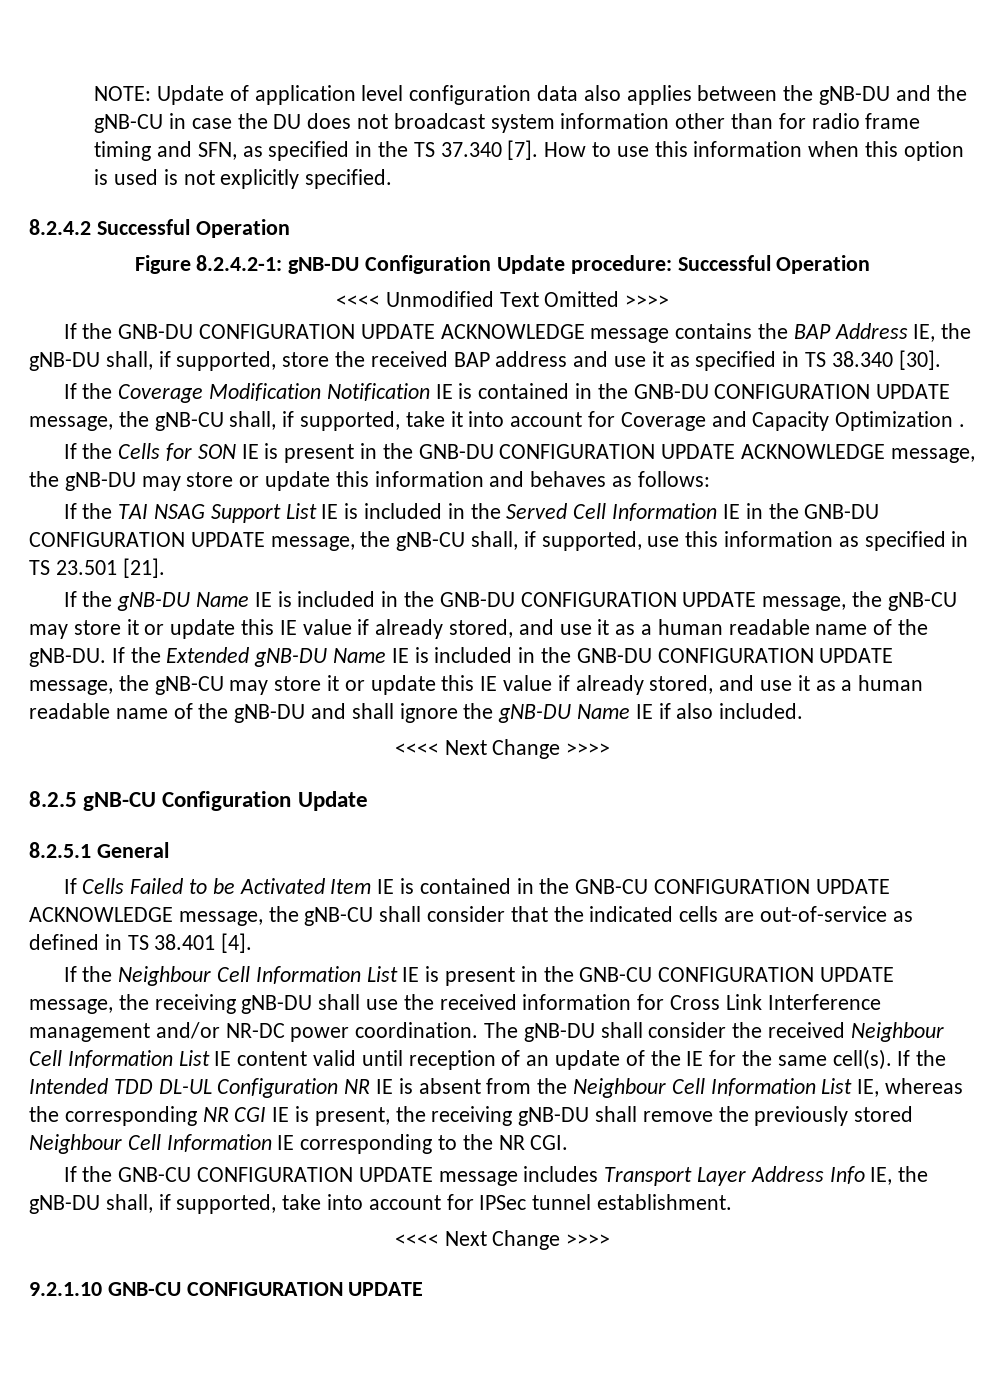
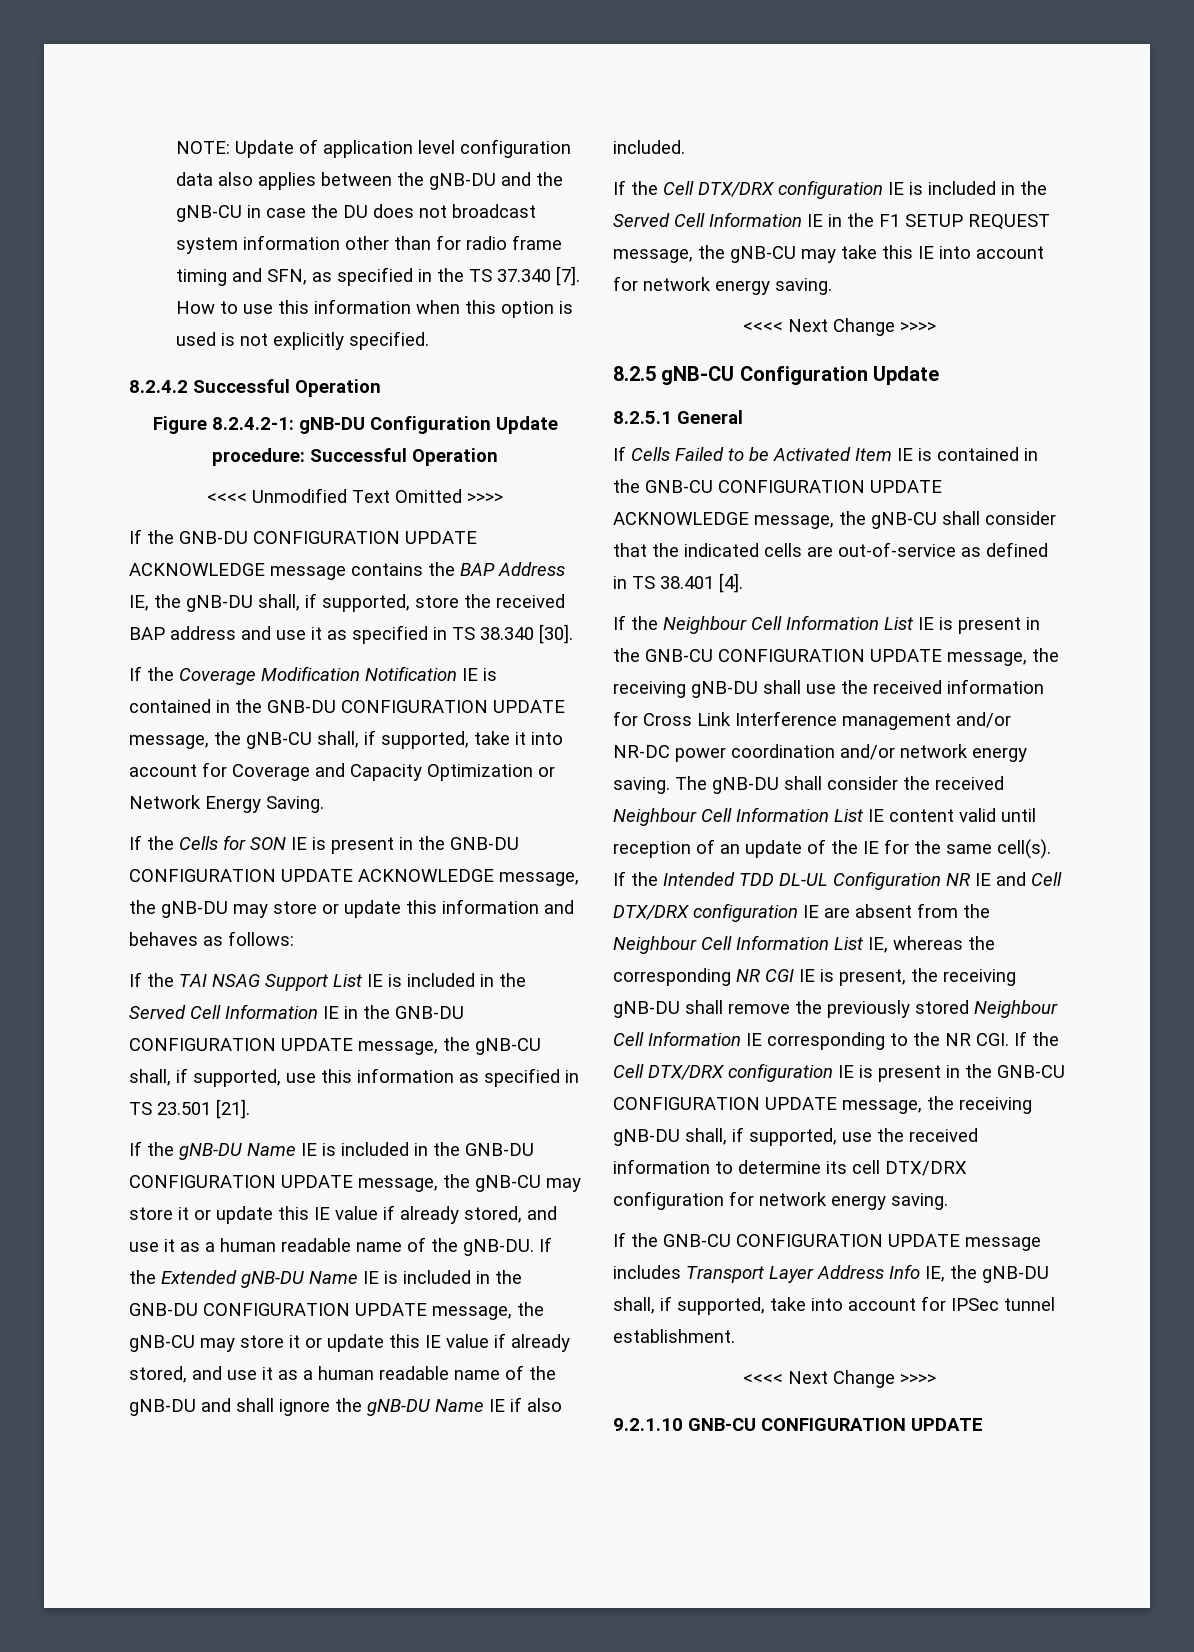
- If the Coverage Modification Notification IE is contained in the GNB-DU CONFIGURATION UPDATE message, the gNB-CU shall, if supported, take it into account for Coverage and Capacity Optimization .
+ If the Coverage Modification Notification IE is contained in the GNB-DU CONFIGURATION UPDATE message, the gNB-CU shall, if supported, take it into account for Coverage and Capacity Optimization or Network Energy Saving.
+ If the Cell DTX/DRX configuration IE is included in the Served Cell Information IE in the F1 SETUP REQUEST message, the gNB-CU may take this IE into account for network energy saving.
- If the Neighbour Cell Information List IE is present in the GNB-CU CONFIGURATION UPDATE message, the receiving gNB-DU shall use the received information for Cross Link Interference management and/or NR-DC power coordination.
+ If the Neighbour Cell Information List IE is present in the GNB-CU CONFIGURATION UPDATE message, the receiving gNB-DU shall use the received information for Cross Link Interference management and/or NR-DC power coordination and/or network energy saving.
- If the Intended TDD DL-UL Configuration NR IE is absent from the Neighbour Cell Information List IE, whereas the corresponding NR CGI IE is present, the receiving gNB-DU shall remove the previously stored Neighbour Cell Information IE corresponding to the NR CGI.
+ If the Intended TDD DL-UL Configuration NR IE and Cell DTX/DRX configuration IE are absent from the Neighbour Cell Information List IE, whereas the corresponding NR CGI IE is present, the receiving gNB-DU shall remove the previously stored Neighbour Cell Information IE corresponding to the NR CGI. If the Cell DTX/DRX configuration IE is present in the GNB-CU CONFIGURATION UPDATE message, the receiving gNB-DU shall, if supported, use the received information to determine its cell DTX/DRX configuration for network energy saving.

